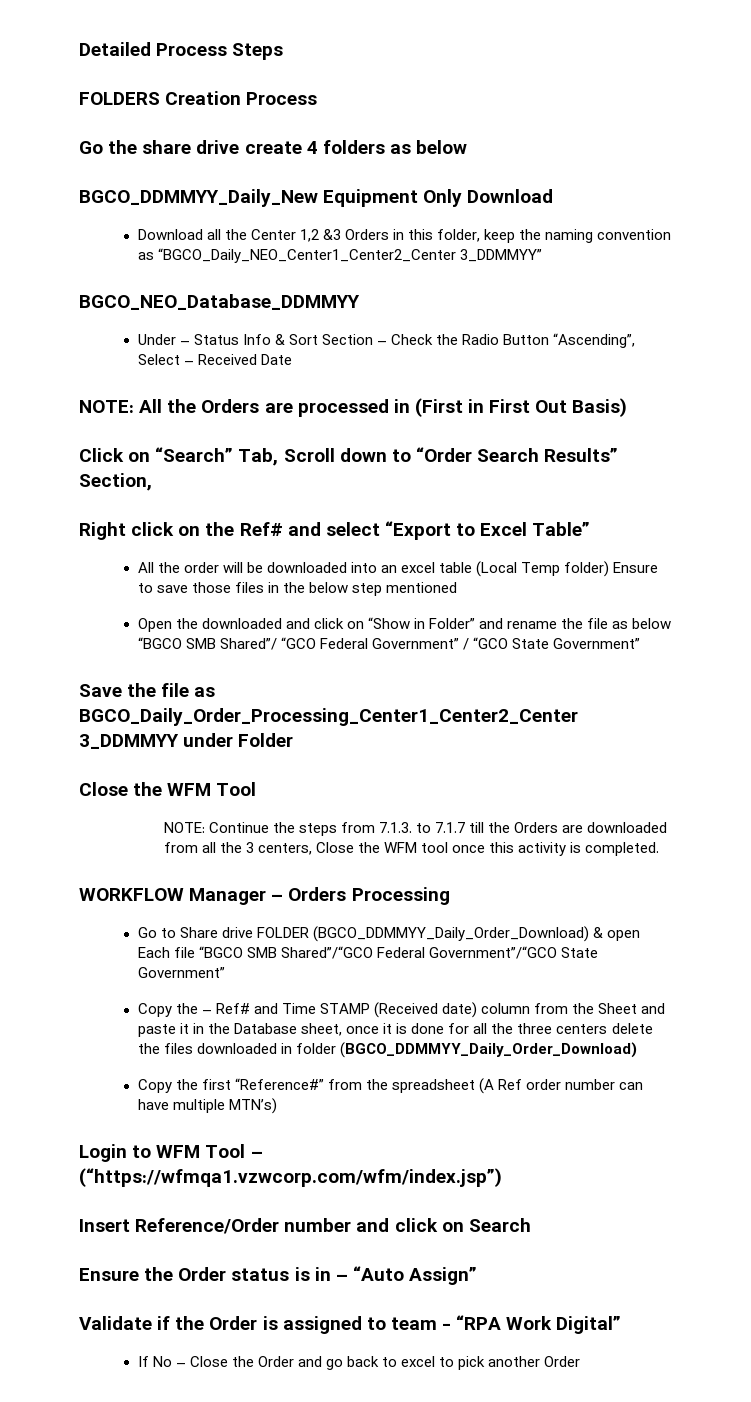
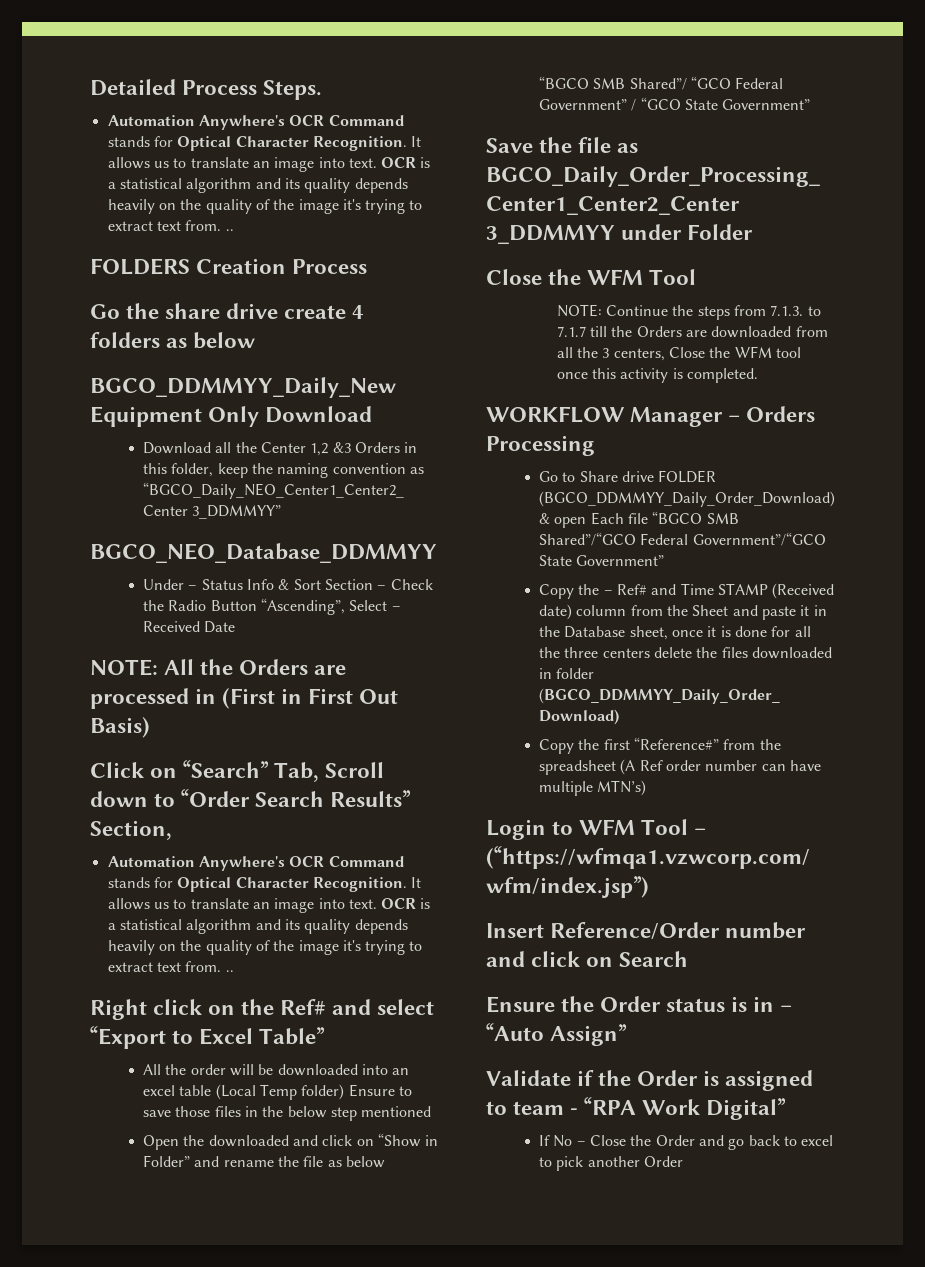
- Detailed Process Steps
+ Detailed Process Steps.
+ Automation Anywhere's OCR Command stands for Optical Character Recognition. It allows us to translate an image into text. OCR is a statistical algorithm and its quality depends heavily on the quality of the image it's trying to extract text from. ..
  Click on “Search” Tab, Scroll down to “Order Search Results” Section,
+ Automation Anywhere's OCR Command stands for Optical Character Recognition. It allows us to translate an image into text. OCR is a statistical algorithm and its quality depends heavily on the quality of the image it's trying to extract text from. ..

